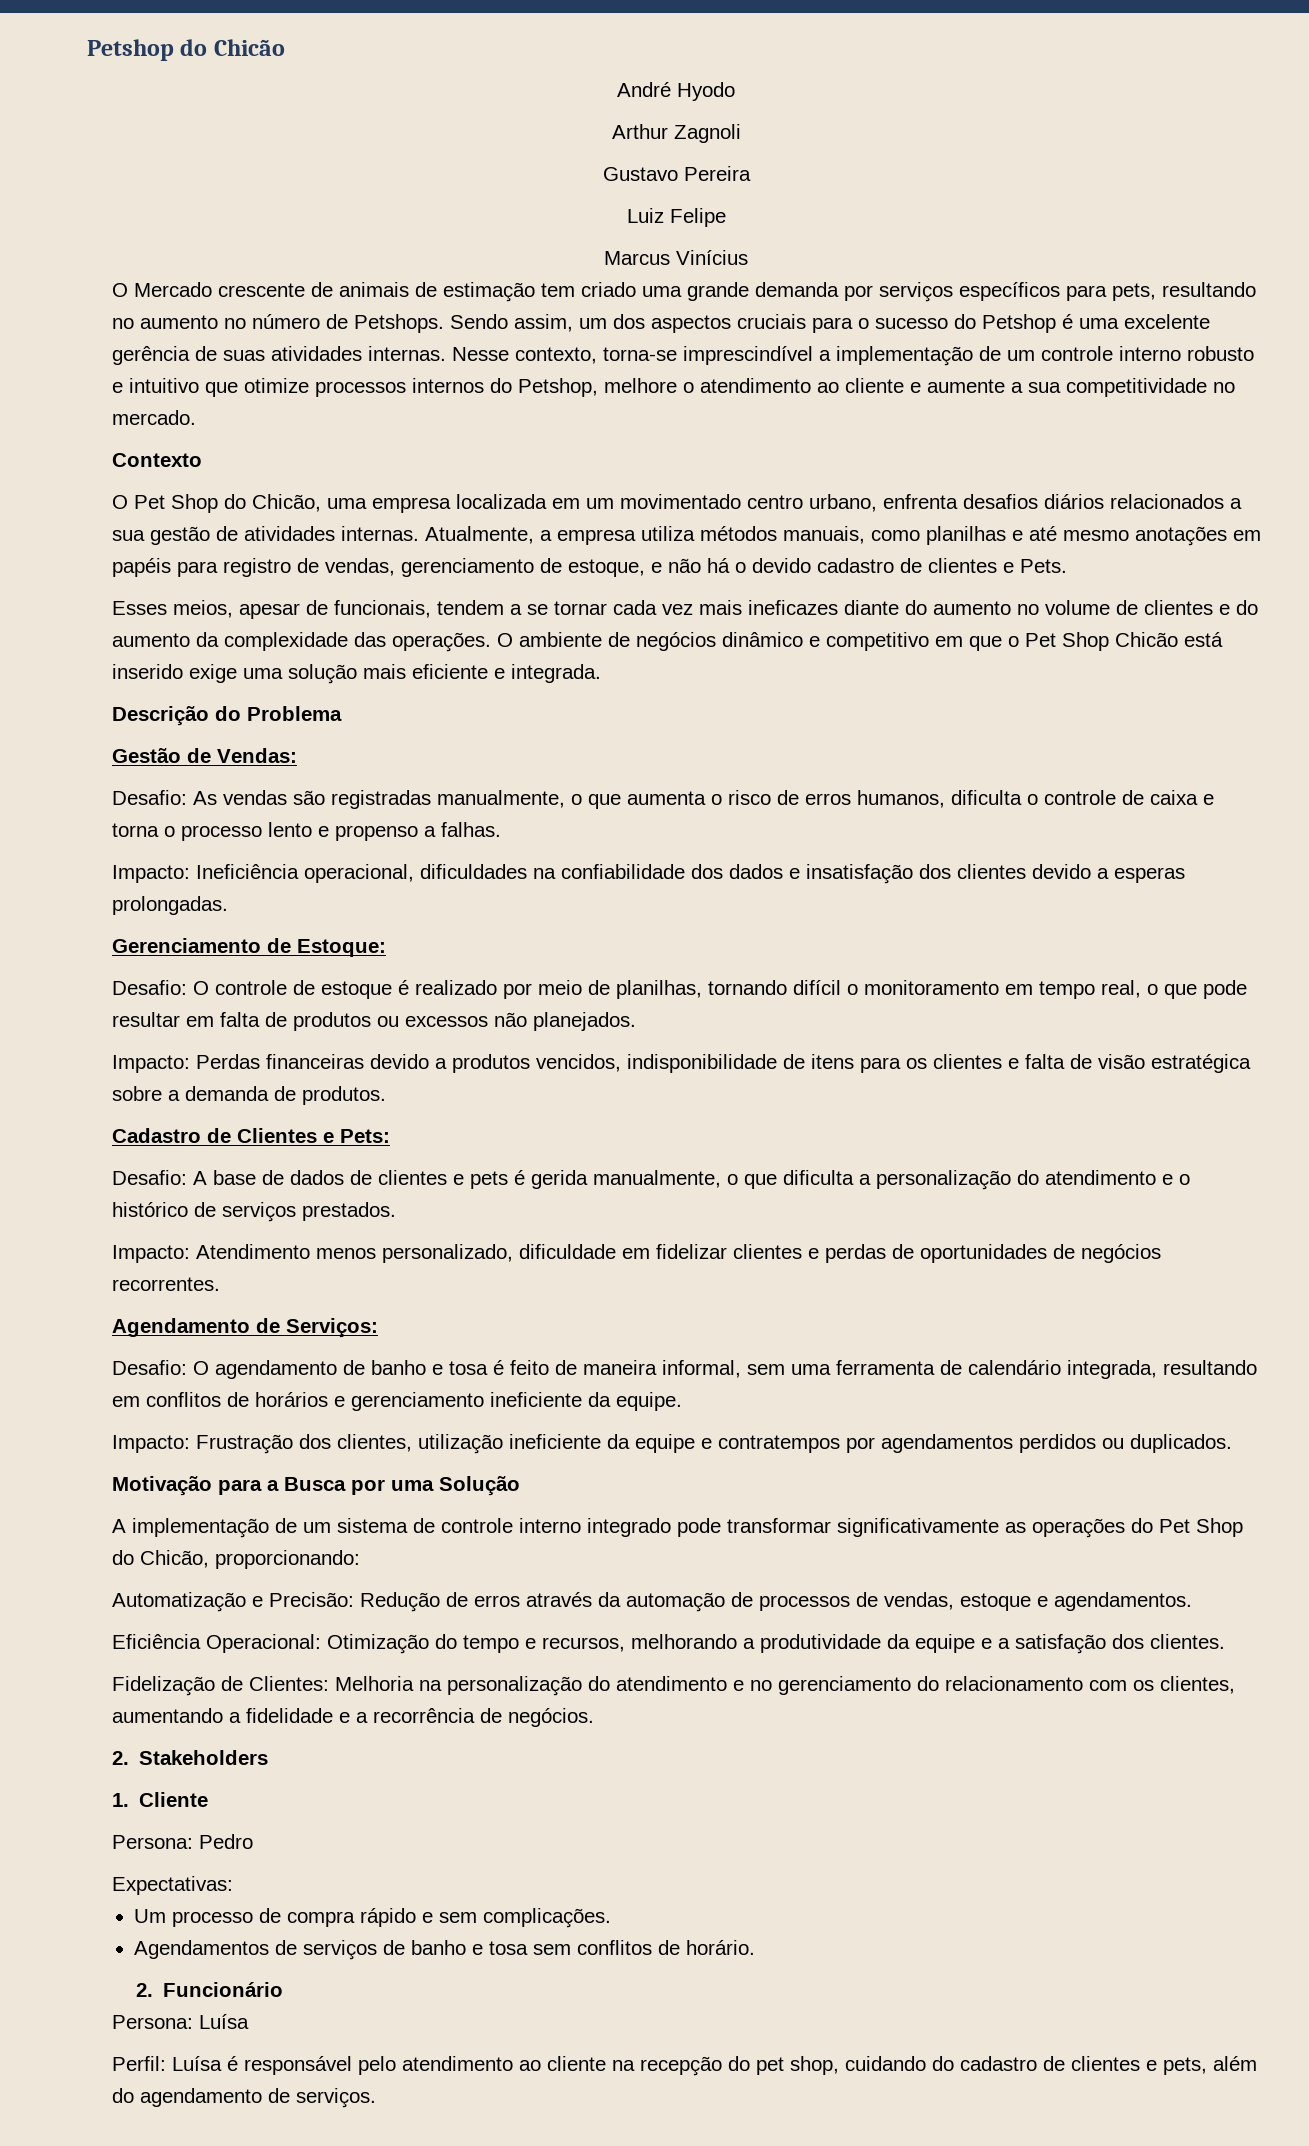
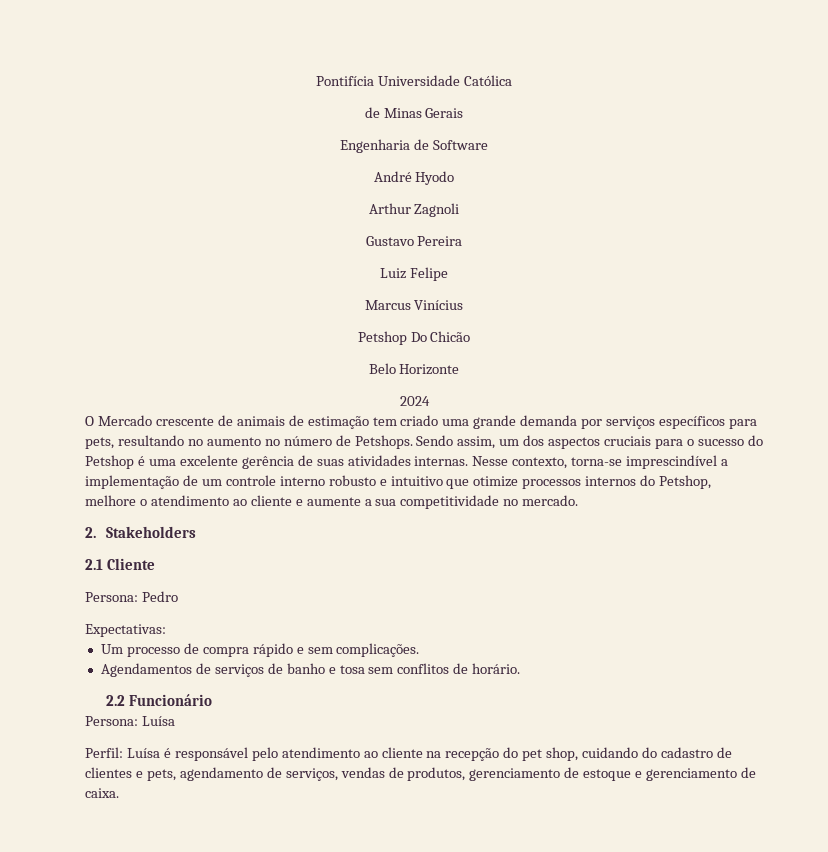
- Petshop do Chicão
+ Pontifícia Universidade Católica
+ de Minas Gerais
+ Engenharia de Software
+ Petshop Do Chicão
+ Belo Horizonte
+ 2024
- Contexto
- O Pet Shop do Chicão, uma empresa localizada em um movimentado centro urbano, enfrenta desafios diários relacionados a sua gestão de atividades internas. Atualmente, a empresa utiliza métodos manuais, como planilhas e até mesmo anotações em papéis para registro de vendas, gerenciamento de estoque, e não há o devido cadastro de clientes e Pets.
- Esses meios, apesar de funcionais, tendem a se tornar cada vez mais ineficazes diante do aumento no volume de clientes e do aumento da complexidade das operações. O ambiente de negócios dinâmico e competitivo em que o Pet Shop Chicão está inserido exige uma solução mais eficiente e integrada.
- Descrição do Problema
- Gestão de Vendas:
- Desafio: As vendas são registradas manualmente, o que aumenta o risco de erros humanos, dificulta o controle de caixa e torna o processo lento e propenso a falhas.
- Impacto: Ineficiência operacional, dificuldades na confiabilidade dos dados e insatisfação dos clientes devido a esperas prolongadas.
- Gerenciamento de Estoque:
- Desafio: O controle de estoque é realizado por meio de planilhas, tornando difícil o monitoramento em tempo real, o que pode resultar em falta de produtos ou excessos não planejados.
- Impacto: Perdas financeiras devido a produtos vencidos, indisponibilidade de itens para os clientes e falta de visão estratégica sobre a demanda de produtos.
- Cadastro de Clientes e Pets:
- Desafio: A base de dados de clientes e pets é gerida manualmente, o que dificulta a personalização do atendimento e o histórico de serviços prestados.
- Impacto: Atendimento menos personalizado, dificuldade em fidelizar clientes e perdas de oportunidades de negócios recorrentes.
- Agendamento de Serviços:
- Desafio: O agendamento de banho e tosa é feito de maneira informal, sem uma ferramenta de calendário integrada, resultando em conflitos de horários e gerenciamento ineficiente da equipe.
- Impacto: Frustração dos clientes, utilização ineficiente da equipe e contratempos por agendamentos perdidos ou duplicados.
- Motivação para a Busca por uma Solução
- A implementação de um sistema de controle interno integrado pode transformar significativamente as operações do Pet Shop do Chicão, proporcionando:
- Automatização e Precisão: Redução de erros através da automação de processos de vendas, estoque e agendamentos.
- Eficiência Operacional: Otimização do tempo e recursos, melhorando a produtividade da equipe e a satisfação dos clientes.
- Fidelização de Clientes: Melhoria na personalização do atendimento e no gerenciamento do relacionamento com os clientes, aumentando a fidelidade e a recorrência de negócios.
- 1. Cliente
+ 2.1 Cliente
- 2. Funcionário
+ 2.2 Funcionário
- Perfil: Luísa é responsável pelo atendimento ao cliente na recepção do pet shop, cuidando do cadastro de clientes e pets, além do agendamento de serviços.
+ Perfil: Luísa é responsável pelo atendimento ao cliente na recepção do pet shop, cuidando do cadastro de clientes e pets, agendamento de serviços, vendas de produtos, gerenciamento de estoque e gerenciamento de caixa.

